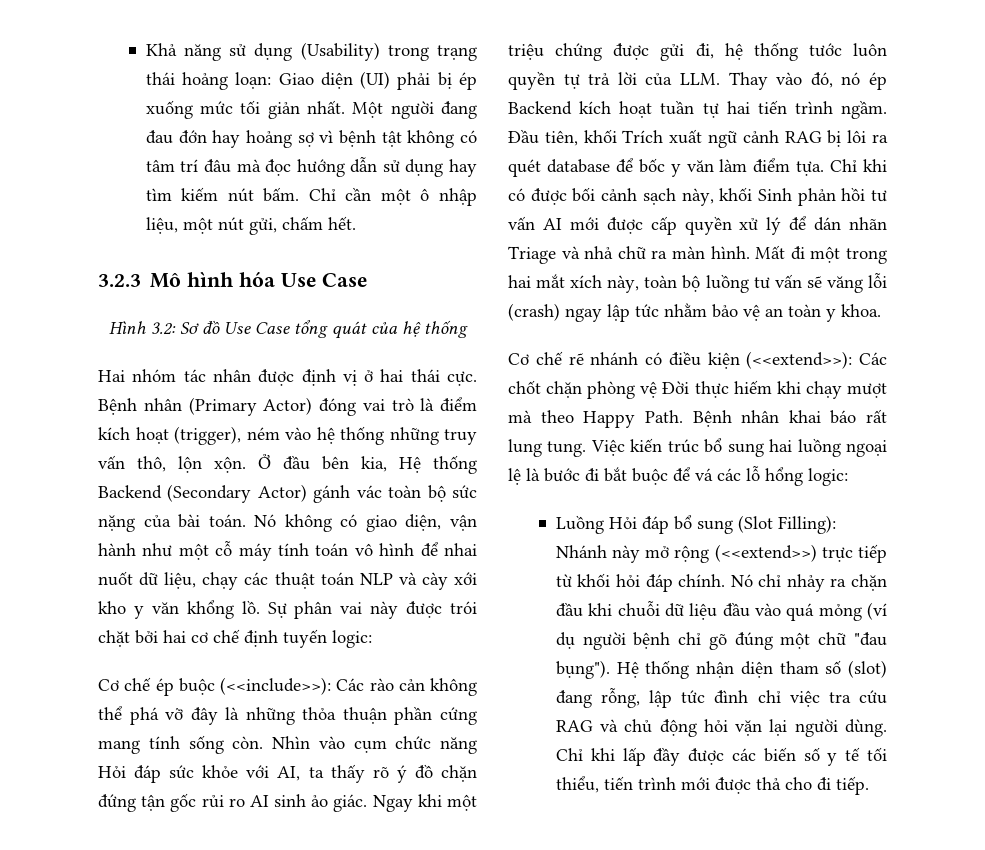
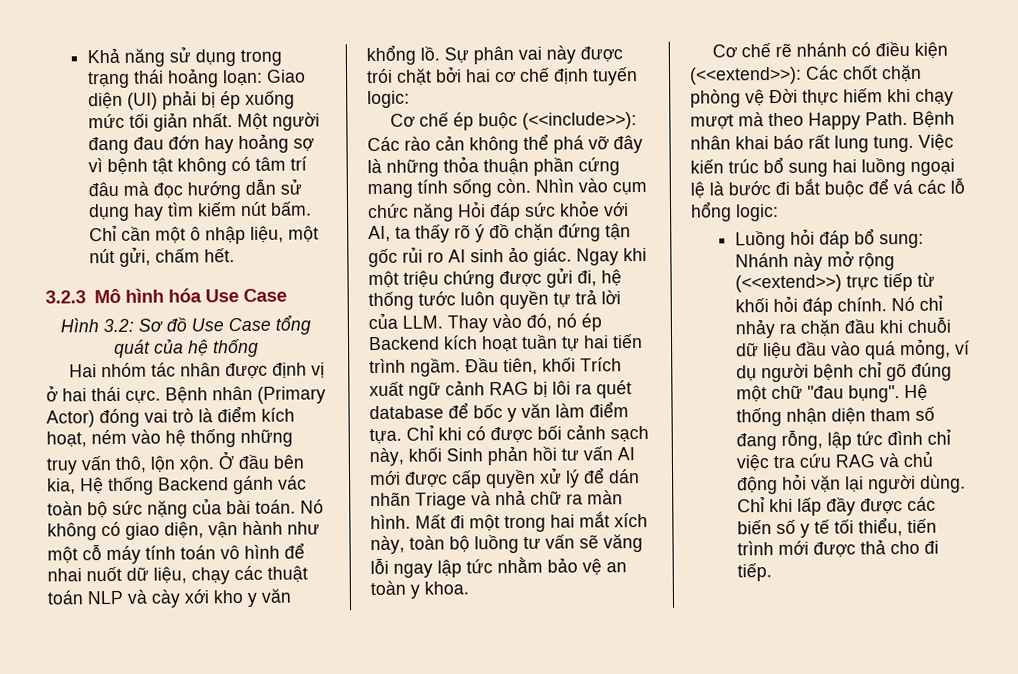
- Khả năng sử dụng (Usability) trong trạng thái hoảng loạn: Giao diện (UI) phải bị ép xuống mức tối giản nhất.
+ Khả năng sử dụng trong trạng thái hoảng loạn: Giao diện (UI) phải bị ép xuống mức tối giản nhất.
- Bệnh nhân (Primary Actor) đóng vai trò là điểm kích hoạt (trigger), ném vào hệ thống những truy vấn thô, lộn xộn.
+ Bệnh nhân (Primary Actor) đóng vai trò là điểm kích hoạt, ném vào hệ thống những truy vấn thô, lộn xộn.
- Ở đầu bên kia, Hệ thống Backend (Secondary Actor) gánh vác toàn bộ sức nặng của bài toán.
+ Ở đầu bên kia, Hệ thống Backend gánh vác toàn bộ sức nặng của bài toán.
- Mất đi một trong hai mắt xích này, toàn bộ luồng tư vấn sẽ văng lỗi (crash) ngay lập tức nhằm bảo vệ an toàn y khoa.
+ Mất đi một trong hai mắt xích này, toàn bộ luồng tư vấn sẽ văng lỗi ngay lập tức nhằm bảo vệ an toàn y khoa.
- Luồng Hỏi đáp bổ sung (Slot Filling): Nhánh này mở rộng (<<extend>>) trực tiếp từ khối hỏi đáp chính.
+ Luồng hỏi đáp bổ sung: Nhánh này mở rộng (<<extend>>) trực tiếp từ khối hỏi đáp chính.
- Nó chỉ nhảy ra chặn đầu khi chuỗi dữ liệu đầu vào quá mỏng (ví dụ người bệnh chỉ gõ đúng một chữ "đau bụng").
+ Nó chỉ nhảy ra chặn đầu khi chuỗi dữ liệu đầu vào quá mỏng, ví dụ người bệnh chỉ gõ đúng một chữ "đau bụng".
- Hệ thống nhận diện tham số (slot) đang rỗng, lập tức đình chỉ việc tra cứu RAG và chủ động hỏi vặn lại người dùng.
+ Hệ thống nhận diện tham số đang rỗng, lập tức đình chỉ việc tra cứu RAG và chủ động hỏi vặn lại người dùng.

